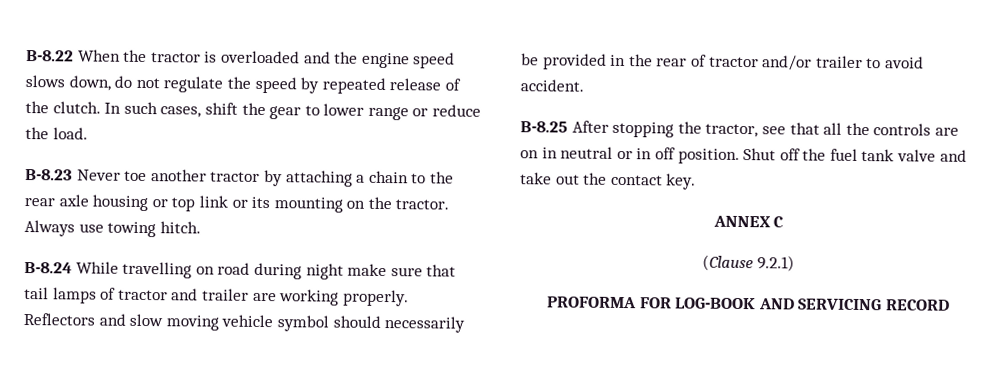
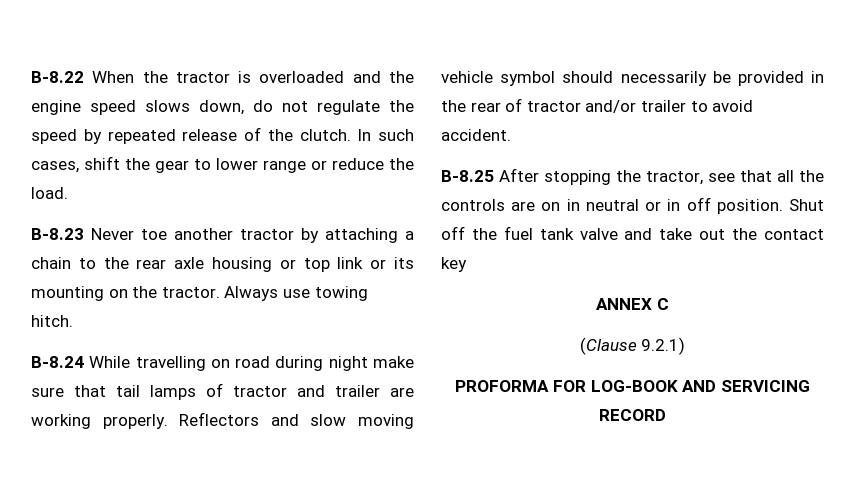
- Shut off the fuel tank valve and take out the contact key.
+ Shut off the fuel tank valve and take out the contact key

